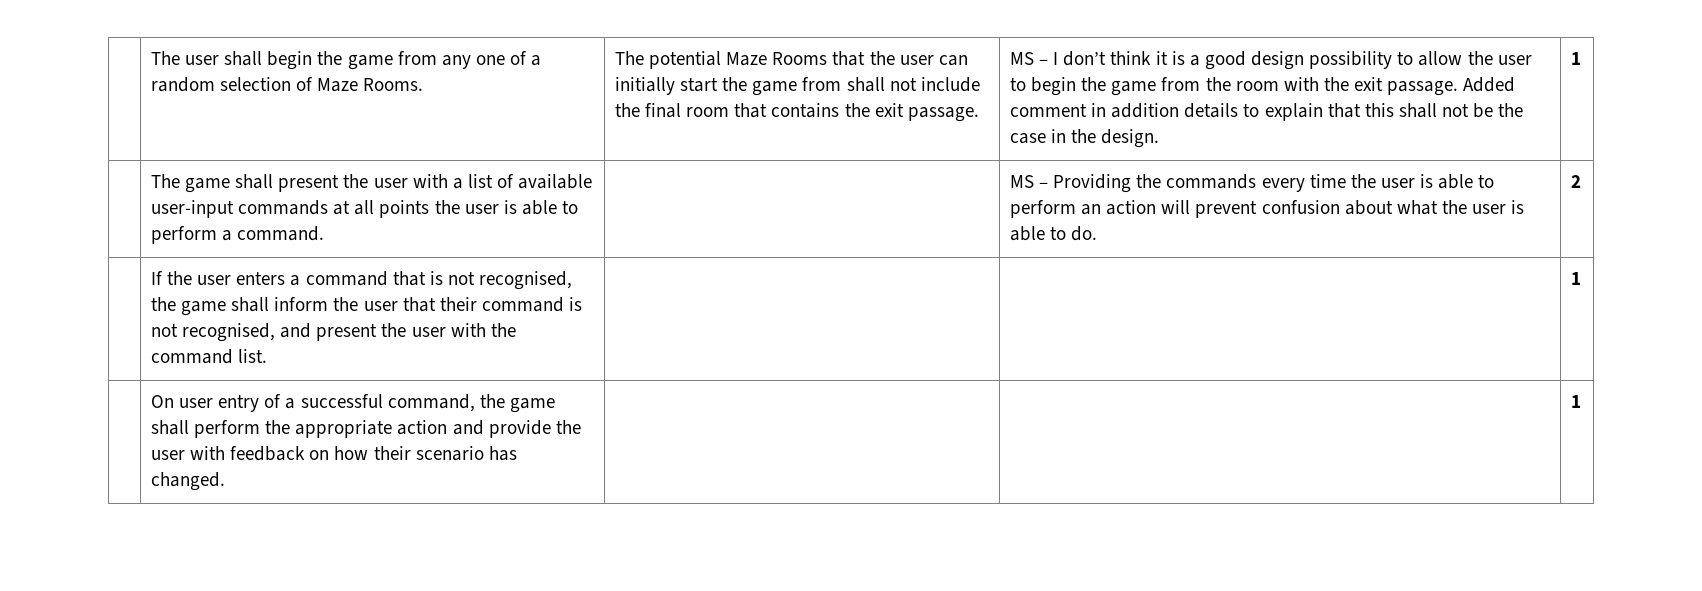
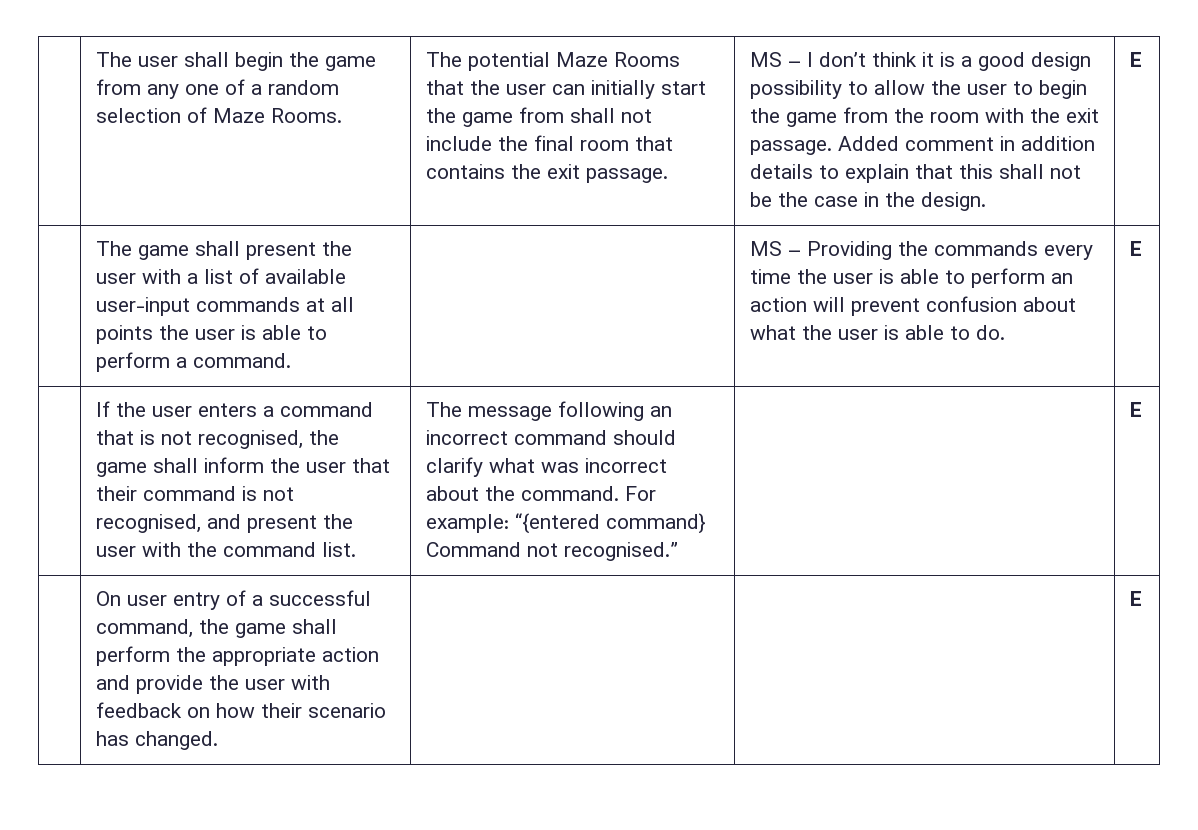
- Added comment in addition details to explain that this shall not be the case in the design. | 1
+ Added comment in addition details to explain that this shall not be the case in the design. | E
- MS – Providing the commands every time the user is able to perform an action will prevent confusion about what the user is able to do. | 2
+ MS – Providing the commands every time the user is able to perform an action will prevent confusion about what the user is able to do. | E
- If the user enters a command that is not recognised, the game shall inform the user that their command is not recognised, and present the user with the command list. | | | 1
+ If the user enters a command that is not recognised, the game shall inform the user that their command is not recognised, and present the user with the command list. | The message following an incorrect command should clarify what was incorrect about the command. For example: “{entered command} Command not recognised.” | | E
- | On user entry of a successful command, the game shall perform the appropriate action and provide the user with feedback on how their scenario has changed. | | | 1
+ | On user entry of a successful command, the game shall perform the appropriate action and provide the user with feedback on how their scenario has changed. | | | E

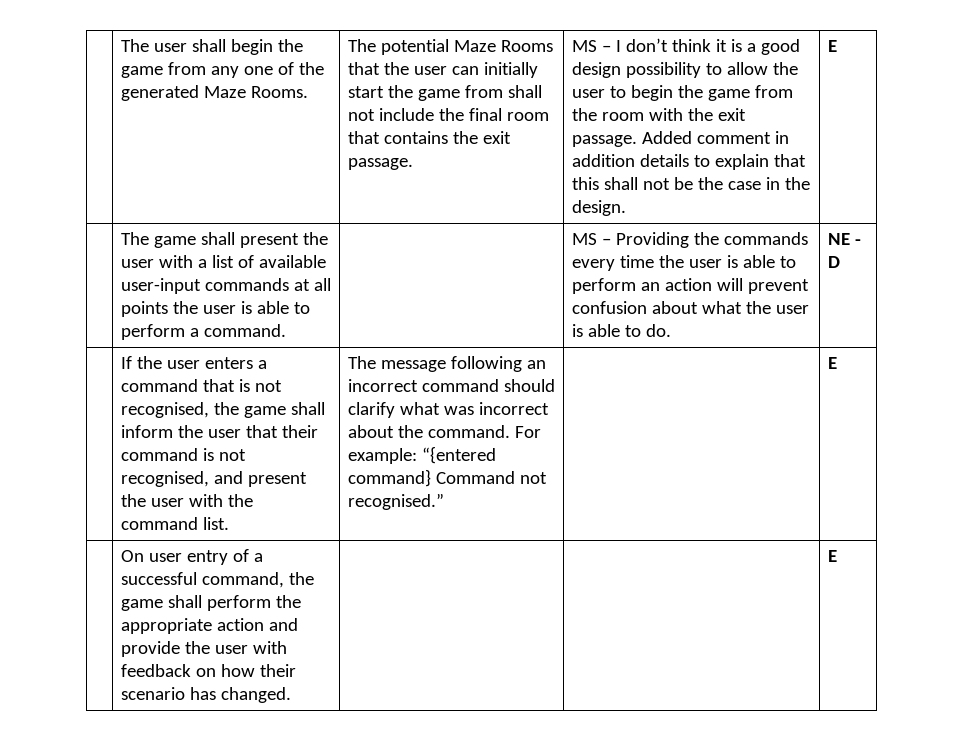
- The user shall begin the game from any one of a random selection of Maze Rooms.
+ The user shall begin the game from any one of the generated Maze Rooms.
- MS – Providing the commands every time the user is able to perform an action will prevent confusion about what the user is able to do. | E
+ MS – Providing the commands every time the user is able to perform an action will prevent confusion about what the user is able to do. | NE - D

